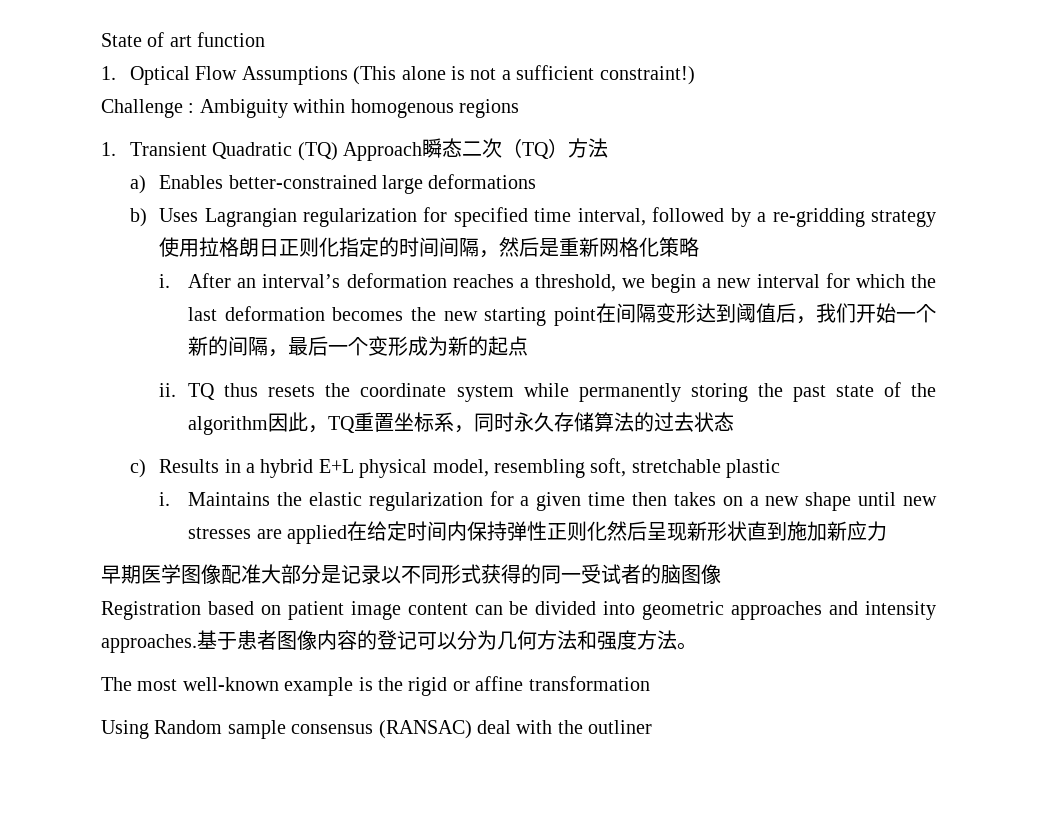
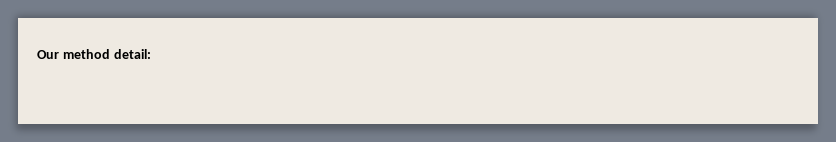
- State of art function
- 1. Optical Flow Assumptions (This alone is not a sufficient constraint!)
- Challenge : Ambiguity within homogenous regions
- 1. Transient Quadratic (TQ) Approach瞬态二次（TQ）方法
- a) Enables better-constrained large deformations
- b) Uses Lagrangian regularization for specified time interval, followed by a re-gridding strategy使用拉格朗日正则化指定的时间间隔，然后是重新网格化策略
- i. After an interval’s deformation reaches a threshold, we begin a new interval for which the last deformation becomes the new starting point在间隔变形达到阈值后，我们开始一个新的间隔，最后一个变形成为新的起点
- ii. TQ thus resets the coordinate system while permanently storing the past state of the algorithm因此，TQ重置坐标系，同时永久存储算法的过去状态
- c) Results in a hybrid E+L physical model, resembling soft, stretchable plastic
- i. Maintains the elastic regularization for a given time then takes on a new shape until new stresses are applied在给定时间内保持弹性正则化然后呈现新形状直到施加新应力
- 早期医学图像配准大部分是记录以不同形式获得的同一受试者的脑图像
- Registration based on patient image content can be divided into geometric approaches and intensity approaches.基于患者图像内容的登记可以分为几何方法和强度方法。
- The most well-known example is the rigid or affine transformation
- Using Random sample consensus (RANSAC) deal with the outliner
+ Our method detail:

